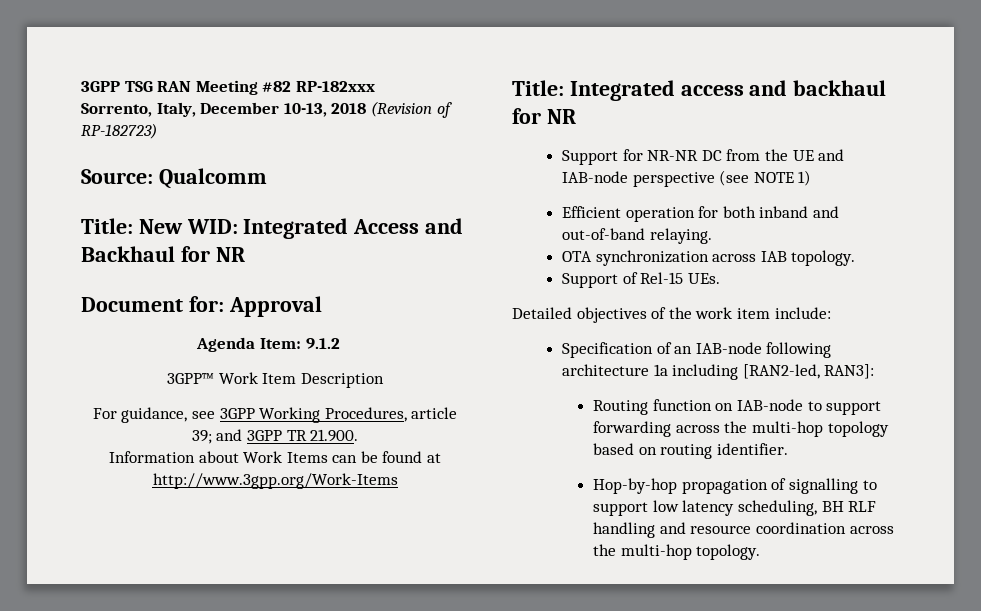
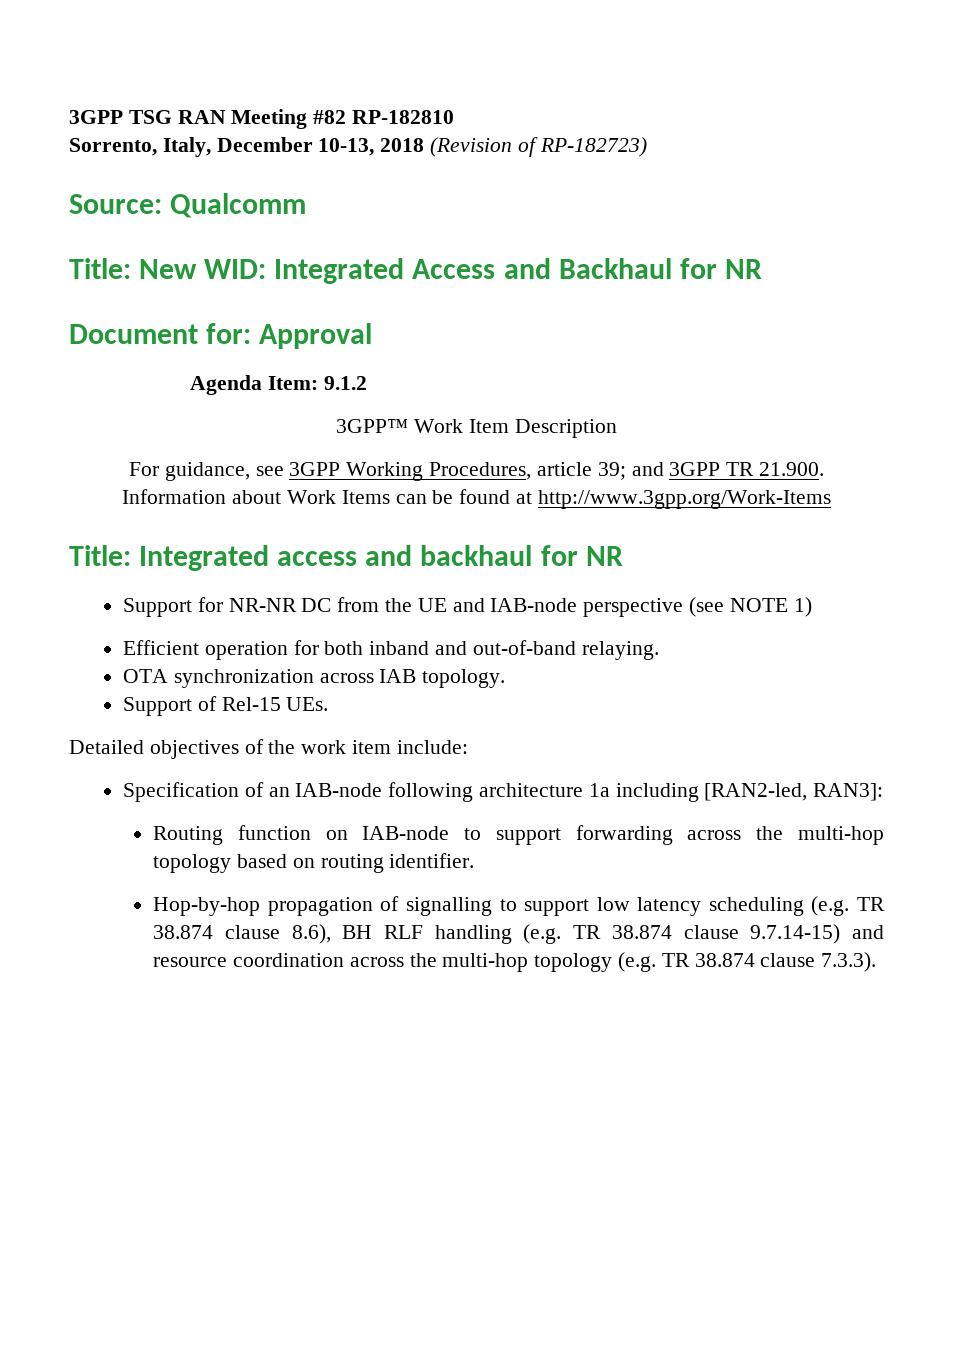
- 3GPP TSG RAN Meeting #82 RP-182xxx
+ 3GPP TSG RAN Meeting #82 RP-182810
- Hop-by-hop propagation of signalling to support low latency scheduling, BH RLF handling and resource coordination across the multi-hop topology.
+ Hop-by-hop propagation of signalling to support low latency scheduling (e.g. TR 38.874 clause 8.6), BH RLF handling (e.g. TR 38.874 clause 9.7.14-15) and resource coordination across the multi-hop topology (e.g. TR 38.874 clause 7.3.3).

